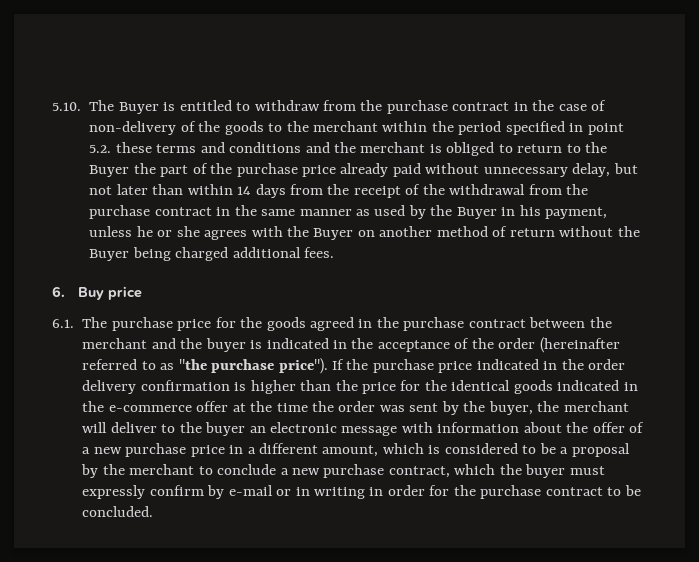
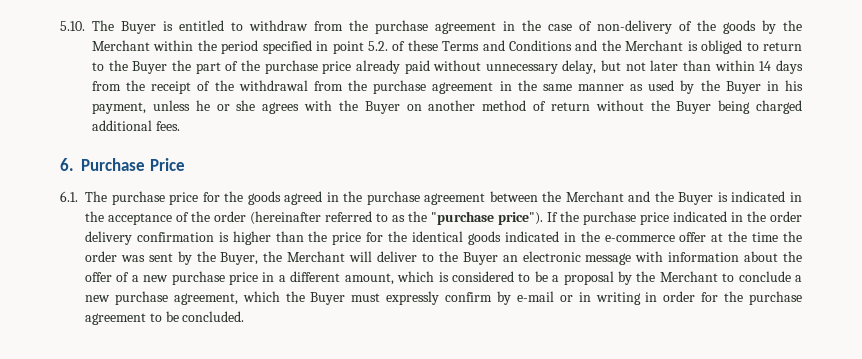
- 5.10. The Buyer is entitled to withdraw from the purchase contract in the case of non-delivery of the goods to the merchant within the period specified in point 5.2. these terms and conditions and the merchant is obliged to return to the Buyer the part of the purchase price already paid without unnecessary delay, but not later than within 14 days from the receipt of the withdrawal from the purchase contract in the same manner as used by the Buyer in his payment, unless he or she agrees with the Buyer on another method of return without the Buyer being charged additional fees.
+ 5.10. The Buyer is entitled to withdraw from the purchase agreement in the case of non-delivery of the goods by the Merchant within the period specified in point 5.2. of these Terms and Conditions and the Merchant is obliged to return to the Buyer the part of the purchase price already paid without unnecessary delay, but not later than within 14 days from the receipt of the withdrawal from the purchase agreement in the same manner as used by the Buyer in his payment, unless he or she agrees with the Buyer on another method of return without the Buyer being charged additional fees.
- 6. Buy price
+ 6. Purchase Price
- 6.1. The purchase price for the goods agreed in the purchase contract between the merchant and the buyer is indicated in the acceptance of the order (hereinafter referred to as "the purchase price").
+ 6.1. The purchase price for the goods agreed in the purchase agreement between the Merchant and the Buyer is indicated in the acceptance of the order (hereinafter referred to as the "purchase price").
- If the purchase price indicated in the order delivery confirmation is higher than the price for the identical goods indicated in the e-commerce offer at the time the order was sent by the buyer, the merchant will deliver to the buyer an electronic message with information about the offer of a new purchase price in a different amount, which is considered to be a proposal by the merchant to conclude a new purchase contract, which the buyer must expressly confirm by e-mail or in writing in order for the purchase contract to be concluded.
+ If the purchase price indicated in the order delivery confirmation is higher than the price for the identical goods indicated in the e-commerce offer at the time the order was sent by the Buyer, the Merchant will deliver to the Buyer an electronic message with information about the offer of a new purchase price in a different amount, which is considered to be a proposal by the Merchant to conclude a new purchase agreement, which the Buyer must expressly confirm by e-mail or in writing in order for the purchase agreement to be concluded.

